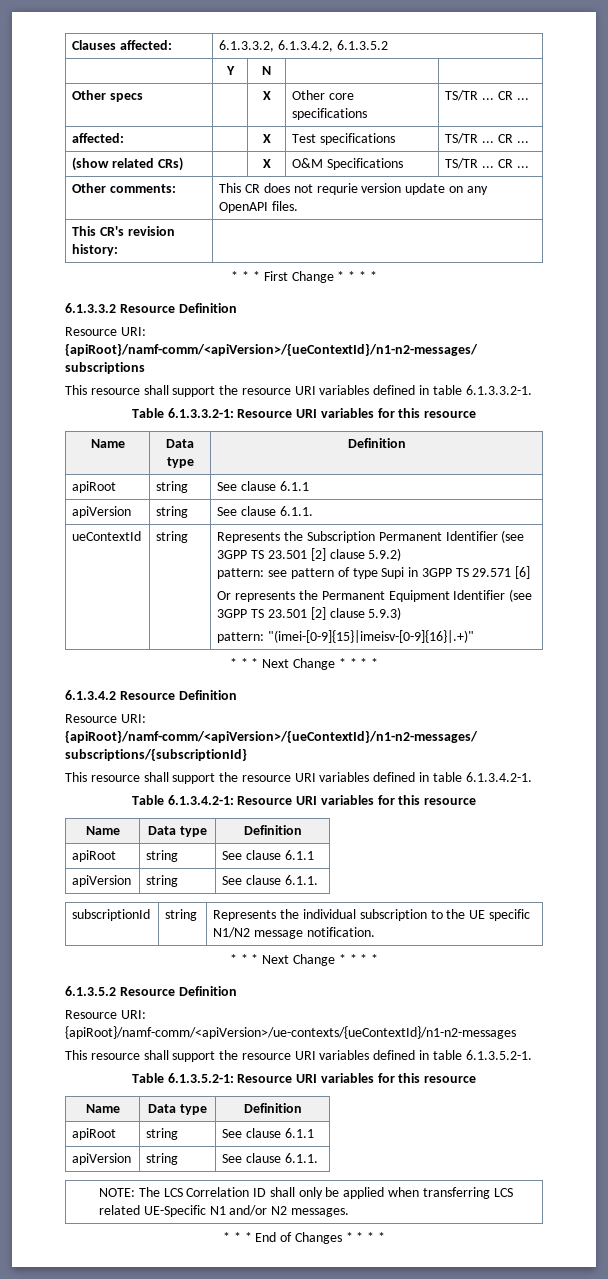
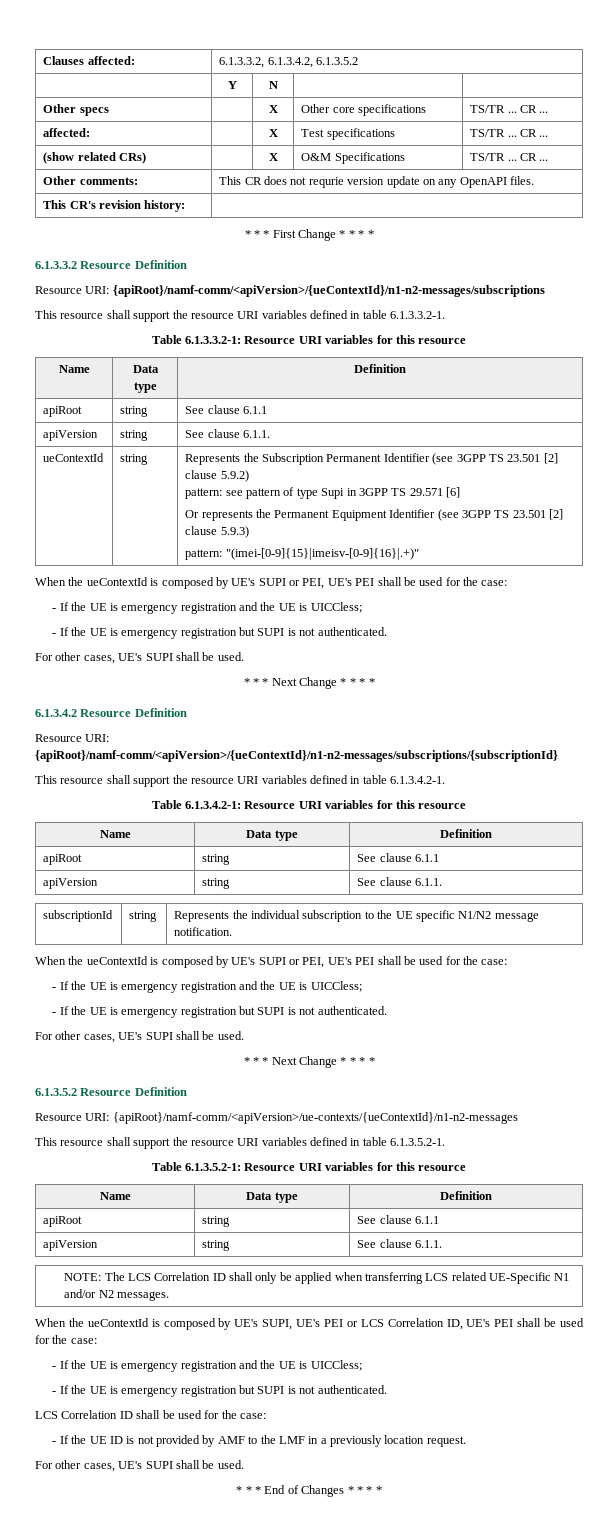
  ueContextId | string | Represents the Subscription Permanent Identifier (see 3GPP TS 23.501 [2] clause 5.9.2)
  pattern: see pattern of type Supi in 3GPP TS 29.571 [6]
  Or represents the Permanent Equipment Identifier (see 3GPP TS 23.501 [2] clause 5.9.3)
  pattern: "(imei-[0-9]{15}|imeisv-[0-9]{16}|.+)"
+ When the ueContextId is composed by UE's SUPI or PEI, UE's PEI shall be used for the case:
+ - If the UE is emergency registration and the UE is UICCless;
+ - If the UE is emergency registration but SUPI is not authenticated.
+ For other cases, UE's SUPI shall be used.
  subscriptionId | string | Represents the individual subscription to the UE specific N1/N2 message notification.
+ When the ueContextId is composed by UE's SUPI or PEI, UE's PEI shall be used for the case:
+ - If the UE is emergency registration and the UE is UICCless;
+ - If the UE is emergency registration but SUPI is not authenticated.
+ For other cases, UE's SUPI shall be used.
+ When the ueContextId is composed by UE's SUPI, UE's PEI or LCS Correlation ID, UE's PEI shall be used for the case:
+ - If the UE is emergency registration and the UE is UICCless;
+ - If the UE is emergency registration but SUPI is not authenticated.
+ LCS Correlation ID shall be used for the case:
+ - If the UE ID is not provided by AMF to the LMF in a previously location request.
+ For other cases, UE's SUPI shall be used.

